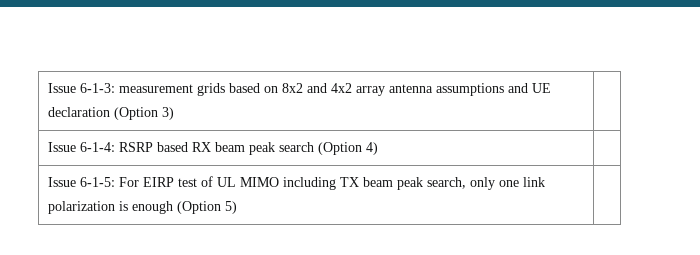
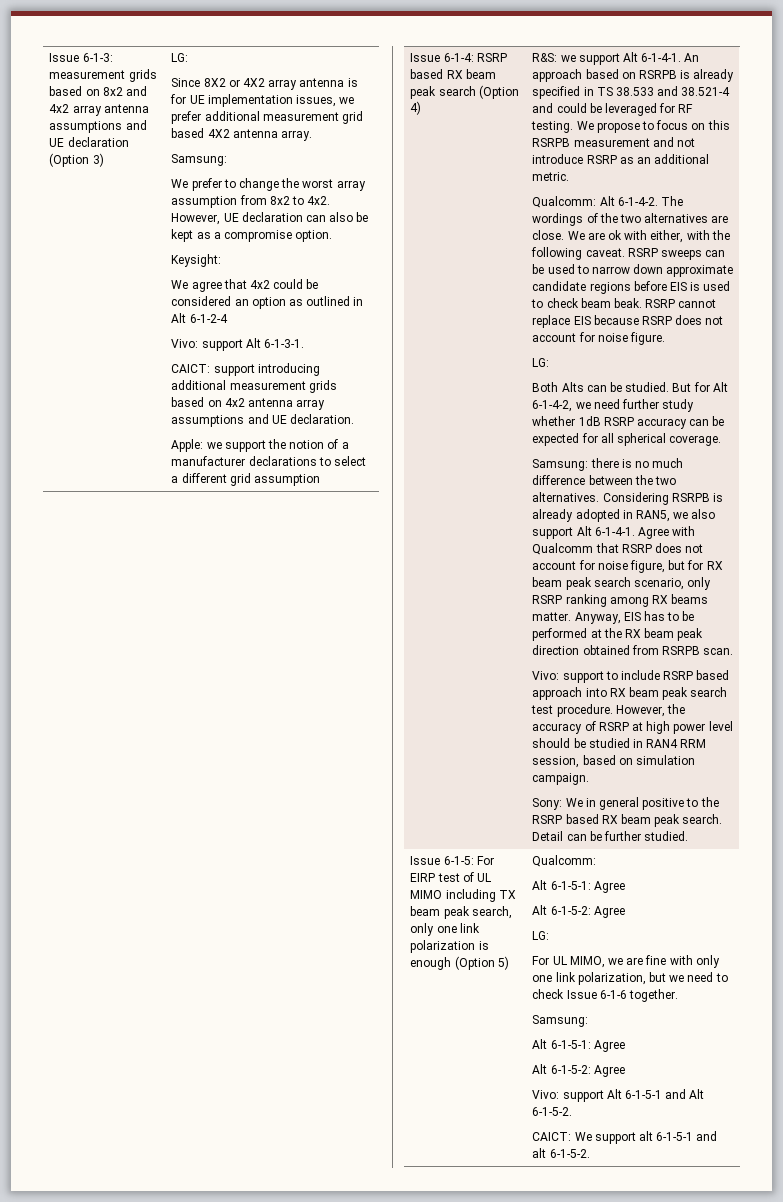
- Issue 6-1-3: measurement grids based on 8x2 and 4x2 array antenna assumptions and UE declaration (Option 3)
+ Issue 6-1-3: measurement grids based on 8x2 and 4x2 array antenna assumptions and UE declaration (Option 3) | LG:
+ Since 8X2 or 4X2 array antenna is for UE implementation issues, we prefer additional measurement grid based 4X2 antenna array.
+ Samsung:
+ We prefer to change the worst array assumption from 8x2 to 4x2. However, UE declaration can also be kept as a compromise option.
+ Keysight:
+ We agree that 4x2 could be considered an option as outlined in Alt 6-1-2-4
+ Vivo: support Alt 6-1-3-1.
+ CAICT: support introducing additional measurement grids based on 4x2 antenna array assumptions and UE declaration.
+ Apple: we support the notion of a manufacturer declarations to select a different grid assumption
+ R&S: we support Alt 6-1-4-1. An approach based on RSRPB is already specified in TS 38.533 and 38.521-4 and could be leveraged for RF testing. We propose to focus on this RSRPB measurement and not introduce RSRP as an additional metric.
+ Qualcomm: Alt 6-1-4-2. The wordings of the two alternatives are close. We are ok with either, with the following caveat. RSRP sweeps can be used to narrow down approximate candidate regions before EIS is used to check beam beak. RSRP cannot replace EIS because RSRP does not account for noise figure.
+ LG:
+ Both Alts can be studied. But for Alt 6-1-4-2, we need further study whether 1dB RSRP accuracy can be expected for all spherical coverage.
+ Samsung: there is no much difference between the two alternatives. Considering RSRPB is already adopted in RAN5, we also support Alt 6-1-4-1. Agree with Qualcomm that RSRP does not account for noise figure, but for RX beam peak search scenario, only RSRP ranking among RX beams matter. Anyway, EIS has to be performed at the RX beam peak direction obtained from RSRPB scan.
+ Vivo: support to include RSRP based approach into RX beam peak search test procedure. However, the accuracy of RSRP at high power level should be studied in RAN4 RRM session, based on simulation campaign.
+ Sony: We in general positive to the RSRP based RX beam peak search. Detail can be further studied.
- Issue 6-1-5: For EIRP test of UL MIMO including TX beam peak search, only one link polarization is enough (Option 5)
+ Issue 6-1-5: For EIRP test of UL MIMO including TX beam peak search, only one link polarization is enough (Option 5) | Qualcomm:
+ Alt 6-1-5-1: Agree
+ Alt 6-1-5-2: Agree
+ LG:
+ For UL MIMO, we are fine with only one link polarization, but we need to check Issue 6-1-6 together.
+ Samsung:
+ Alt 6-1-5-1: Agree
+ Alt 6-1-5-2: Agree
+ Vivo: support Alt 6-1-5-1 and Alt 6-1-5-2.
+ CAICT: We support alt 6-1-5-1 and alt 6-1-5-2.

